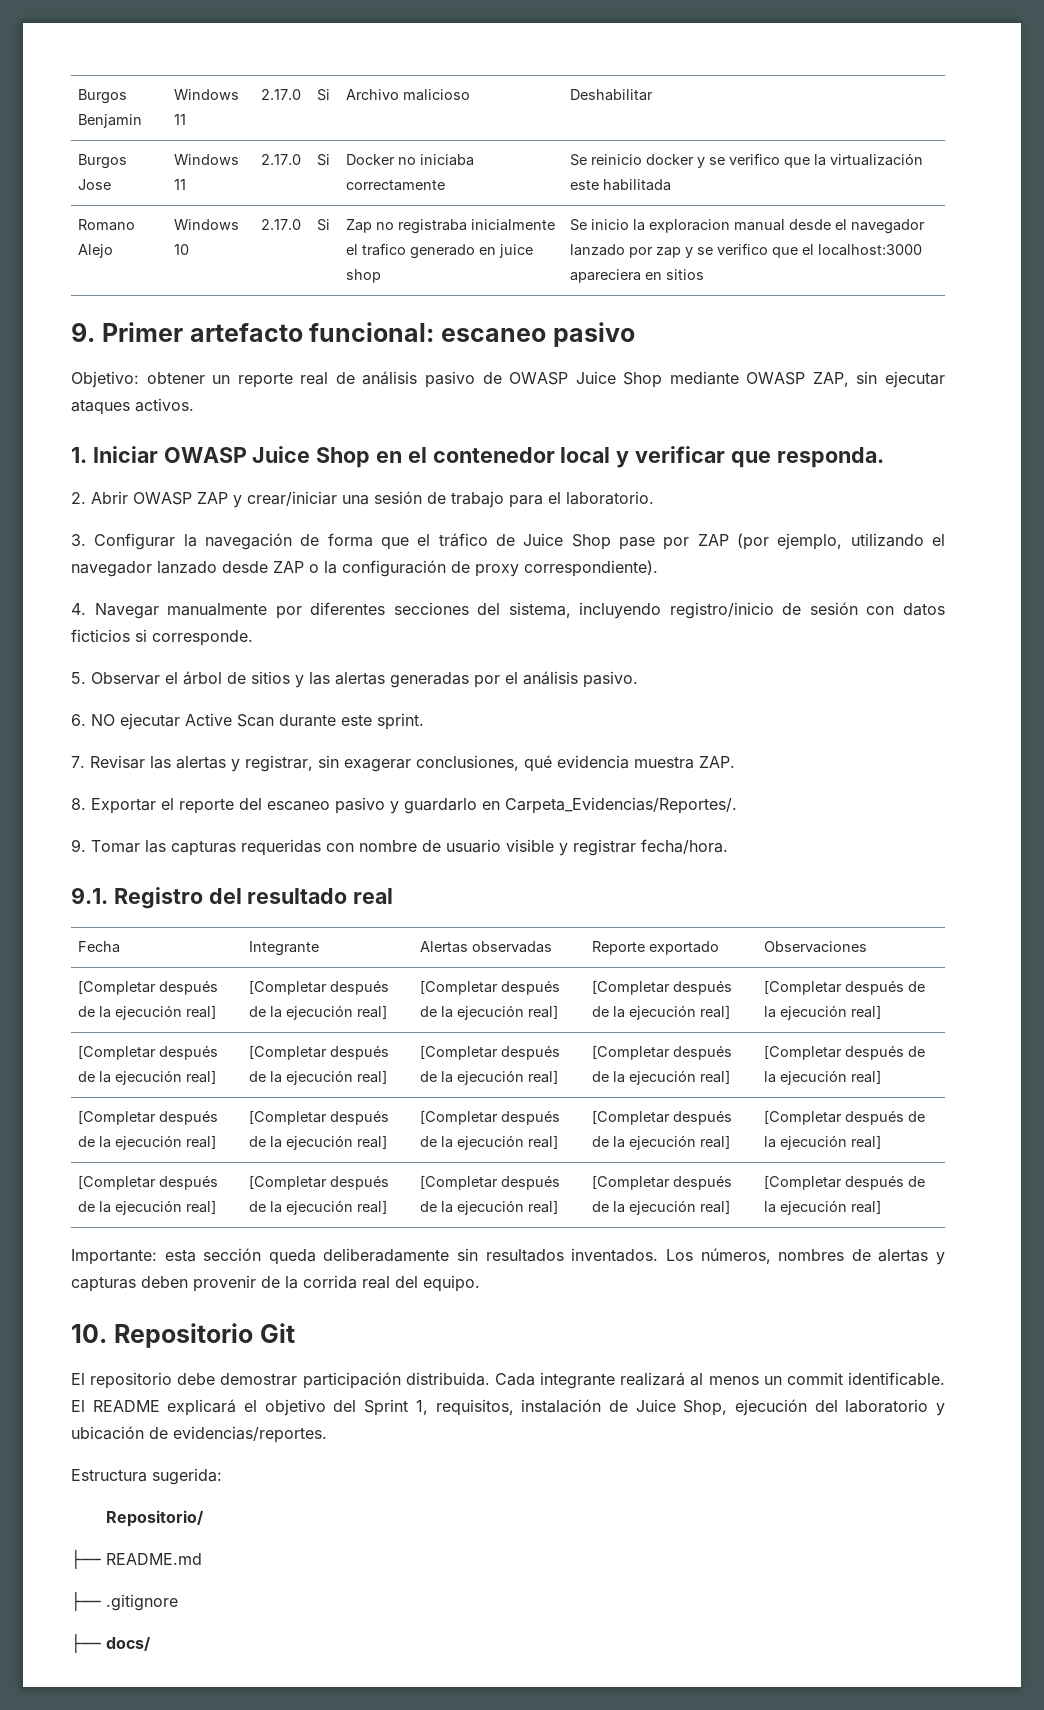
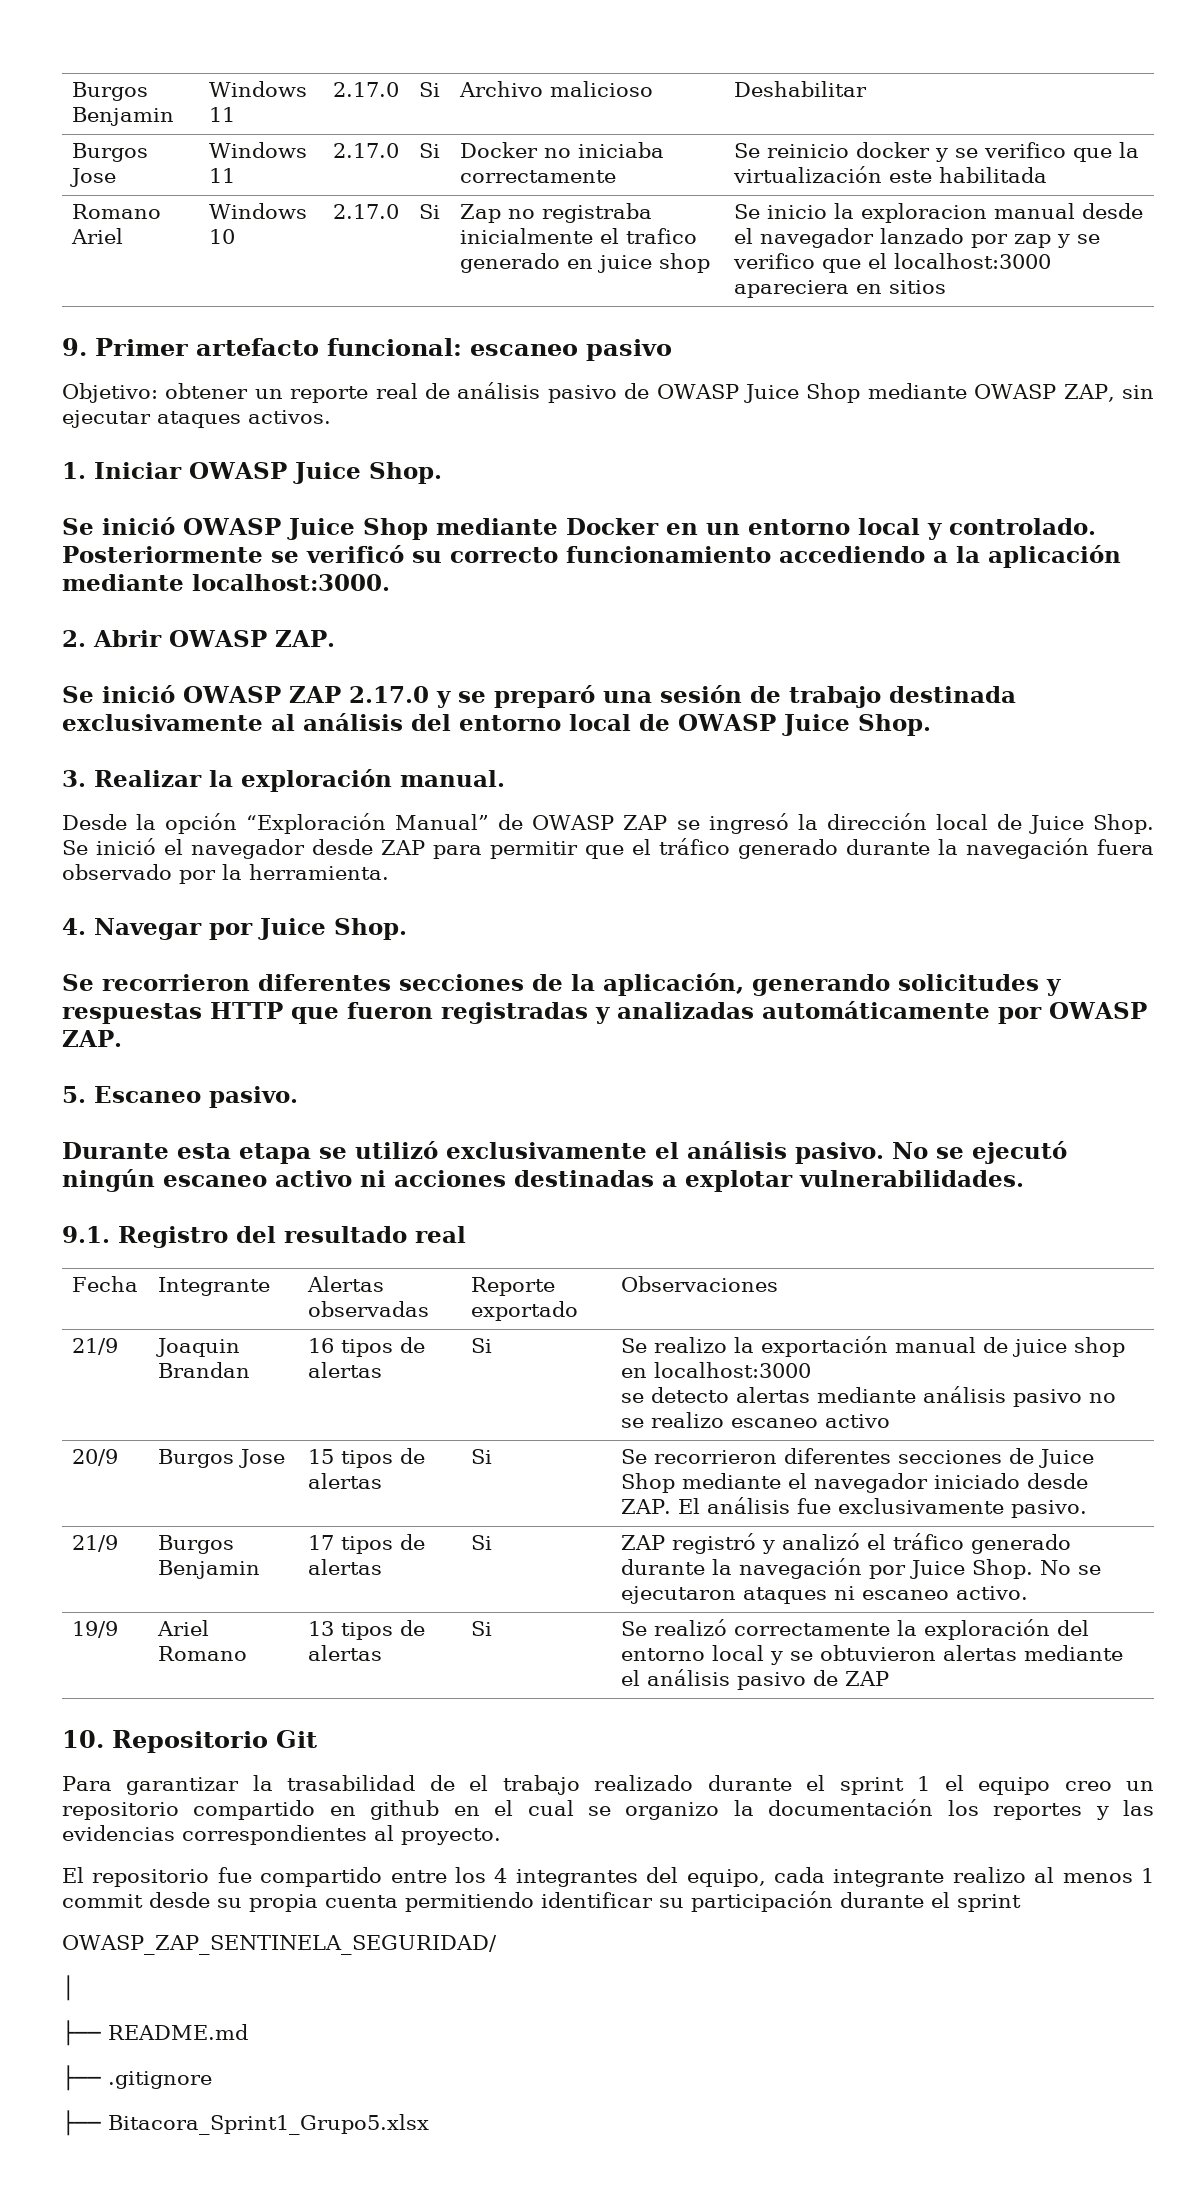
- Romano Alejo | Windows 10 | 2.17.0 | Si | Zap no registraba inicialmente el trafico generado en juice shop | Se inicio la exploracion manual desde el navegador lanzado por zap y se verifico que el localhost:3000 apareciera en sitios
+ Romano Ariel | Windows 10 | 2.17.0 | Si | Zap no registraba inicialmente el trafico generado en juice shop | Se inicio la exploracion manual desde el navegador lanzado por zap y se verifico que el localhost:3000 apareciera en sitios
- 1. Iniciar OWASP Juice Shop en el contenedor local y verificar que responda.
- 2. Abrir OWASP ZAP y crear/iniciar una sesión de trabajo para el laboratorio.
- 3. Configurar la navegación de forma que el tráfico de Juice Shop pase por ZAP (por ejemplo, utilizando el navegador lanzado desde ZAP o la configuración de proxy correspondiente).
- 4. Navegar manualmente por diferentes secciones del sistema, incluyendo registro/inicio de sesión con datos ficticios si corresponde.
- 5. Observar el árbol de sitios y las alertas generadas por el análisis pasivo.
- 6. NO ejecutar Active Scan durante este sprint.
- 7. Revisar las alertas y registrar, sin exagerar conclusiones, qué evidencia muestra ZAP.
- 8. Exportar el reporte del escaneo pasivo y guardarlo en Carpeta_Evidencias/Reportes/.
- 9. Tomar las capturas requeridas con nombre de usuario visible y registrar fecha/hora.
+ 1. Iniciar OWASP Juice Shop.
+ Se inició OWASP Juice Shop mediante Docker en un entorno local y controlado. Posteriormente se verificó su correcto funcionamiento accediendo a la aplicación mediante localhost:3000.
+ 2. Abrir OWASP ZAP.
+ Se inició OWASP ZAP 2.17.0 y se preparó una sesión de trabajo destinada exclusivamente al análisis del entorno local de OWASP Juice Shop.
+ 3. Realizar la exploración manual.
+ Desde la opción “Exploración Manual” de OWASP ZAP se ingresó la dirección local de Juice Shop. Se inició el navegador desde ZAP para permitir que el tráfico generado durante la navegación fuera observado por la herramienta.
+ 4. Navegar por Juice Shop.
+ Se recorrieron diferentes secciones de la aplicación, generando solicitudes y respuestas HTTP que fueron registradas y analizadas automáticamente por OWASP ZAP.
+ 5. Escaneo pasivo.
+ Durante esta etapa se utilizó exclusivamente el análisis pasivo. No se ejecutó ningún escaneo activo ni acciones destinadas a explotar vulnerabilidades.
  Fecha | Integrante | Alertas observadas | Reporte exportado | Observaciones
- [Completar después de la ejecución real] | [Completar después de la ejecución real] | [Completar después de la ejecución real] | [Completar después de la ejecución real] | [Completar después de la ejecución real]
- [Completar después de la ejecución real] | [Completar después de la ejecución real] | [Completar después de la ejecución real] | [Completar después de la ejecución real] | [Completar después de la ejecución real]
- [Completar después de la ejecución real] | [Completar después de la ejecución real] | [Completar después de la ejecución real] | [Completar después de la ejecución real] | [Completar después de la ejecución real]
- [Completar después de la ejecución real] | [Completar después de la ejecución real] | [Completar después de la ejecución real] | [Completar después de la ejecución real] | [Completar después de la ejecución real]
- Importante: esta sección queda deliberadamente sin resultados inventados. Los números, nombres de alertas y capturas deben provenir de la corrida real del equipo.
+ 21/9 | Joaquin Brandan | 16 tipos de alertas | Si | Se realizo la exportación manual de juice shop en localhost:3000
+ se detecto alertas mediante análisis pasivo no se realizo escaneo activo
+ 20/9 | Burgos Jose | 15 tipos de alertas | Si | Se recorrieron diferentes secciones de Juice Shop mediante el navegador iniciado desde ZAP. El análisis fue exclusivamente pasivo.
+ 21/9 | Burgos Benjamin | 17 tipos de alertas | Si | ZAP registró y analizó el tráfico generado durante la navegación por Juice Shop. No se ejecutaron ataques ni escaneo activo.
+ 19/9 | Ariel Romano | 13 tipos de alertas | Si | Se realizó correctamente la exploración del entorno local y se obtuvieron alertas mediante el análisis pasivo de ZAP
  10. Repositorio Git
- El repositorio debe demostrar participación distribuida. Cada integrante realizará al menos un commit identificable. El README explicará el objetivo del Sprint 1, requisitos, instalación de Juice Shop, ejecución del laboratorio y ubicación de evidencias/reportes.
- Estructura sugerida:
- Repositorio/
+ Para garantizar la trasabilidad de el trabajo realizado durante el sprint 1 el equipo creo un repositorio compartido en github en el cual se organizo la documentación los reportes y las evidencias correspondientes al proyecto.
+ El repositorio fue compartido entre los 4 integrantes del equipo, cada integrante realizo al menos 1 commit desde su propia cuenta permitiendo identificar su participación durante el sprint
+ OWASP_ZAP_SENTINELA_SEGURIDAD/
+ │
- ├── docs/
+ ├── Bitacora_Sprint1_Grupo5.xlsx

